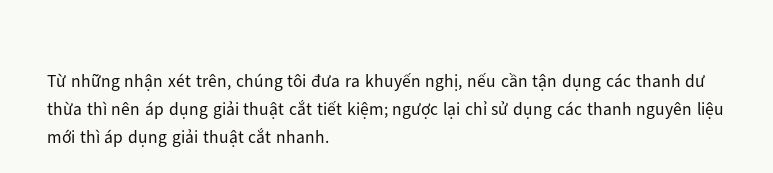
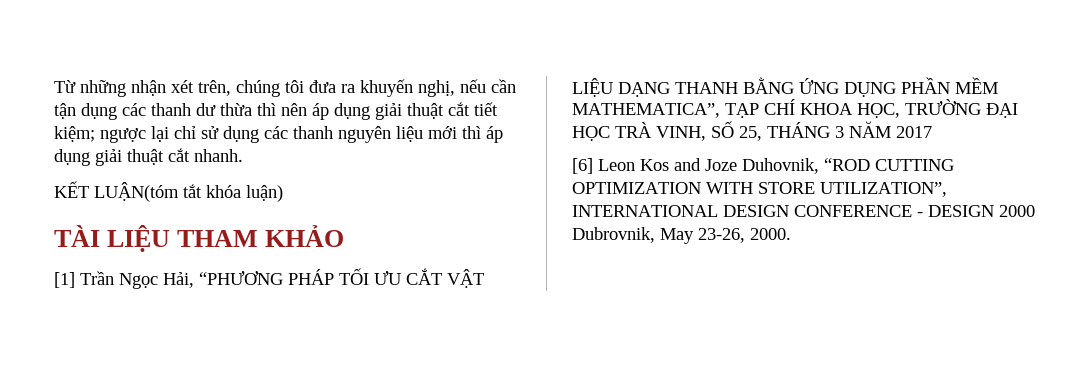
+ KẾT LUẬN(tóm tắt khóa luận)
+ TÀI LIỆU THAM KHẢO
+ [1] Trần Ngọc Hải, “PHƯƠNG PHÁP TỐI ƯU CẮT VẬT LIỆU DẠNG THANH BẰNG ỨNG DỤNG PHẦN MỀM MATHEMATICA”, TẠP CHÍ KHOA HỌC, TRƯỜNG ĐẠI HỌC TRÀ VINH, SỐ 25, THÁNG 3 NĂM 2017
+ [6] Leon Kos and Joze Duhovnik, “ROD CUTTING OPTIMIZATION WITH STORE UTILIZATION”, INTERNATIONAL DESIGN CONFERENCE - DESIGN 2000 Dubrovnik, May 23-26, 2000.

